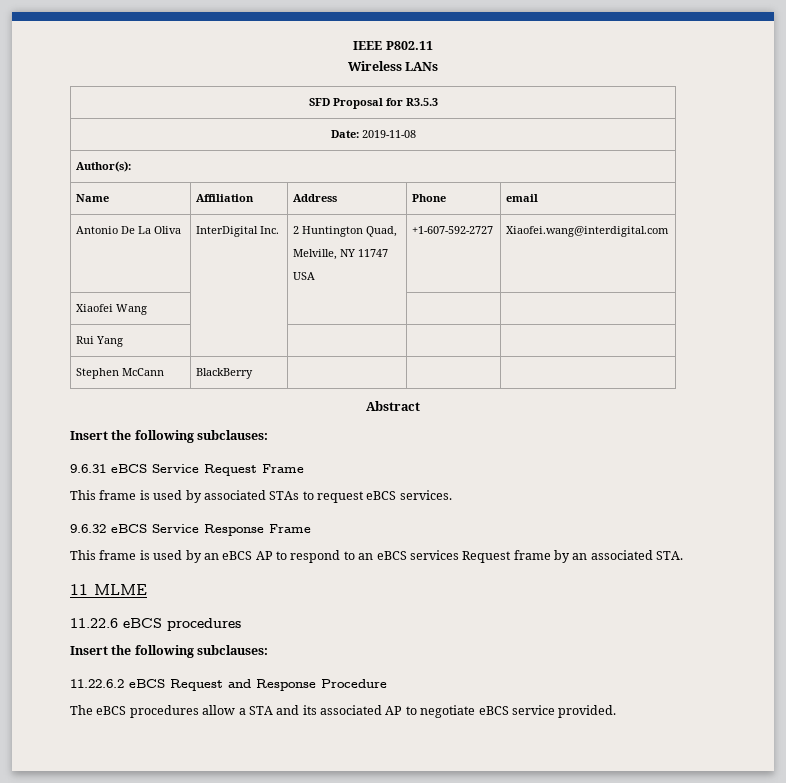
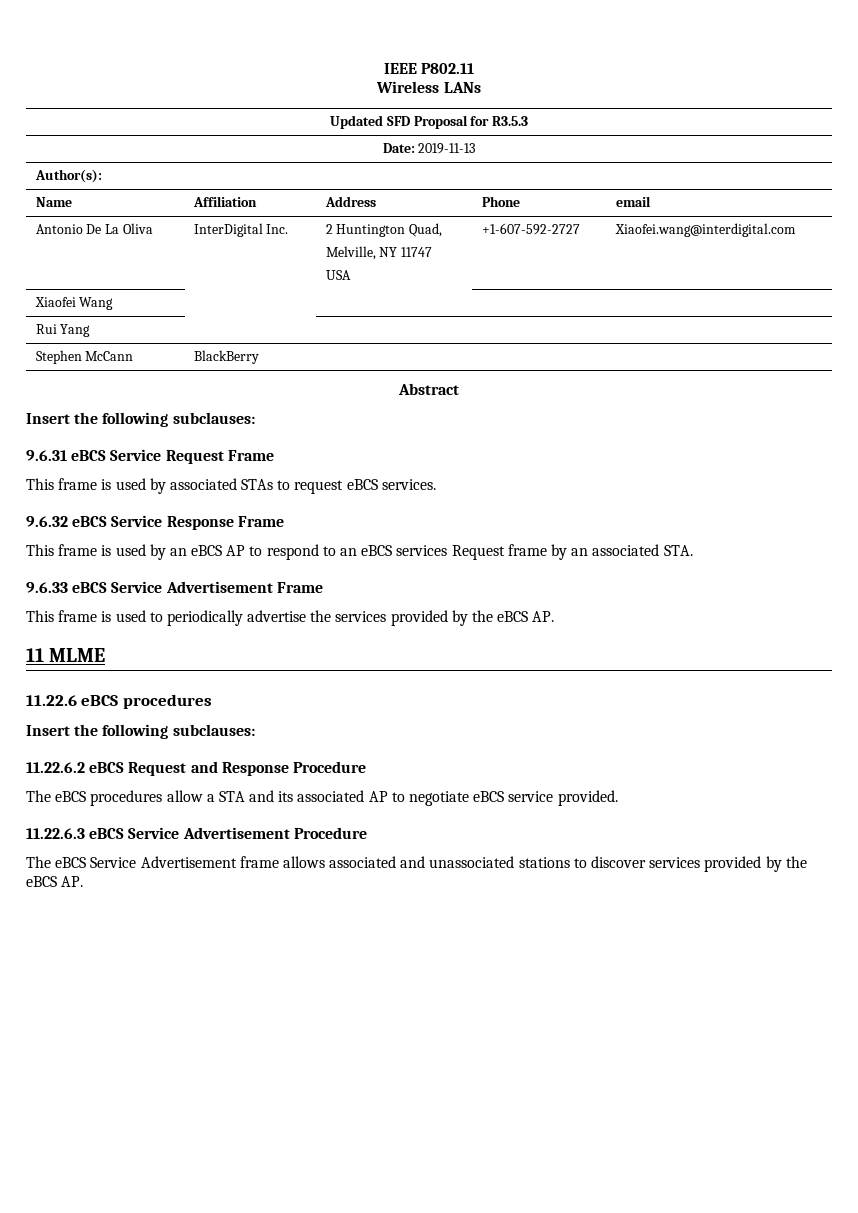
- SFD Proposal for R3.5.3
+ Updated SFD Proposal for R3.5.3
- Date: 2019-11-08
+ Date: 2019-11-13
+ 9.6.33 eBCS Service Advertisement Frame
+ This frame is used to periodically advertise the services provided by the eBCS AP.
+ 11.22.6.3 eBCS Service Advertisement Procedure
+ The eBCS Service Advertisement frame allows associated and unassociated stations to discover services provided by the eBCS AP.

